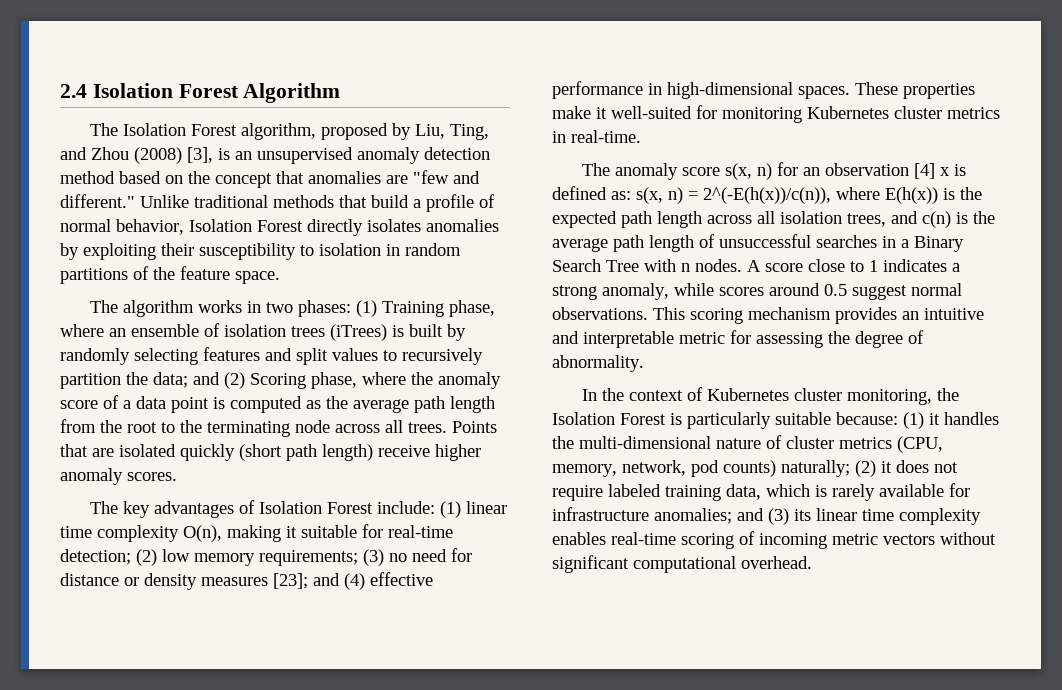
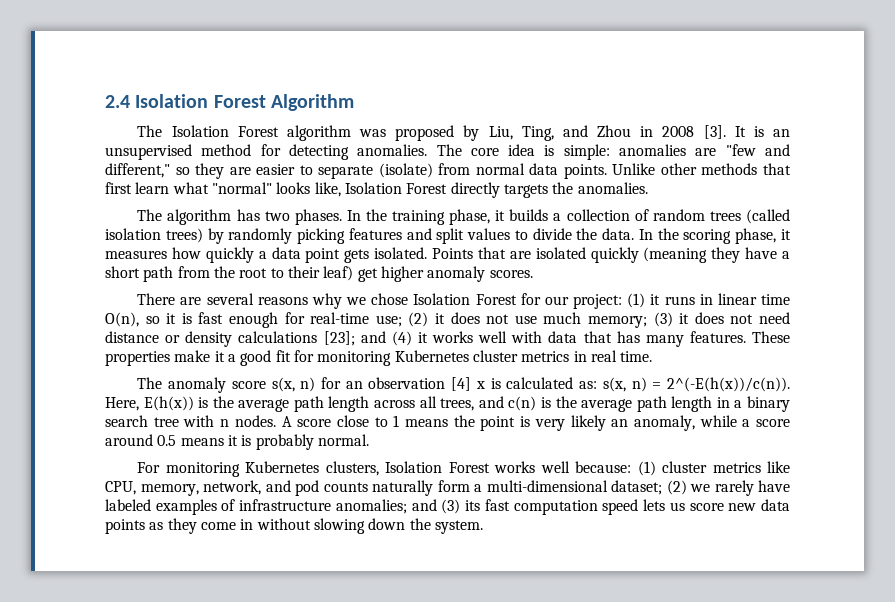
- The Isolation Forest algorithm, proposed by Liu, Ting, and Zhou (2008) [3], is an unsupervised anomaly detection method based on the concept that anomalies are "few and different." Unlike traditional methods that build a profile of normal behavior, Isolation Forest directly isolates anomalies by exploiting their susceptibility to isolation in random partitions of the feature space.
- The algorithm works in two phases: (1) Training phase, where an ensemble of isolation trees (iTrees) is built by randomly selecting features and split values to recursively partition the data; and (2) Scoring phase, where the anomaly score of a data point is computed as the average path length from the root to the terminating node across all trees.
+ The Isolation Forest algorithm was proposed by Liu, Ting, and Zhou in 2008 [3]. It is an unsupervised method for detecting anomalies. The core idea is simple: anomalies are "few and different," so they are easier to separate (isolate) from normal data points. Unlike other methods that first learn what "normal" looks like, Isolation Forest directly targets the anomalies.
+ The algorithm has two phases. In the training phase, it builds a collection of random trees (called isolation trees) by randomly picking features and split values to divide the data. In the scoring phase, it measures how quickly a data point gets isolated.
- Points that are isolated quickly (short path length) receive higher anomaly scores.
- The key advantages of Isolation Forest include: (1) linear time complexity O(n), making it suitable for real-time detection; (2) low memory requirements; (3) no need for distance or density measures [23]; and (4) effective performance in high-dimensional spaces.
+ Points that are isolated quickly (meaning they have a short path from the root to their leaf) get higher anomaly scores.
+ There are several reasons why we chose Isolation Forest for our project: (1) it runs in linear time O(n), so it is fast enough for real-time use; (2) it does not use much memory; (3) it does not need distance or density calculations [23]; and (4) it works well with data that has many features.
- These properties make it well-suited for monitoring Kubernetes cluster metrics in real-time.
+ These properties make it a good fit for monitoring Kubernetes cluster metrics in real time.
- The anomaly score s(x, n) for an observation [4] x is defined as: s(x, n) = 2^(-E(h(x))/c(n)), where E(h(x)) is the expected path length across all isolation trees, and c(n) is the average path length of unsuccessful searches in a Binary Search Tree with n nodes.
+ The anomaly score s(x, n) for an observation [4] x is calculated as: s(x, n) = 2^(-E(h(x))/c(n)). Here, E(h(x)) is the average path length across all trees, and c(n) is the average path length in a binary search tree with n nodes.
- A score close to 1 indicates a strong anomaly, while scores around 0.5 suggest normal observations. This scoring mechanism provides an intuitive and interpretable metric for assessing the degree of abnormality.
- In the context of Kubernetes cluster monitoring, the Isolation Forest is particularly suitable because: (1) it handles the multi-dimensional nature of cluster metrics (CPU, memory, network, pod counts) naturally; (2) it does not require labeled training data, which is rarely available for infrastructure anomalies; and (3) its linear time complexity enables real-time scoring of incoming metric vectors without significant computational overhead.
+ A score close to 1 means the point is very likely an anomaly, while a score around 0.5 means it is probably normal.
+ For monitoring Kubernetes clusters, Isolation Forest works well because: (1) cluster metrics like CPU, memory, network, and pod counts naturally form a multi-dimensional dataset; (2) we rarely have labeled examples of infrastructure anomalies; and (3) its fast computation speed lets us score new data points as they come in without slowing down the system.

